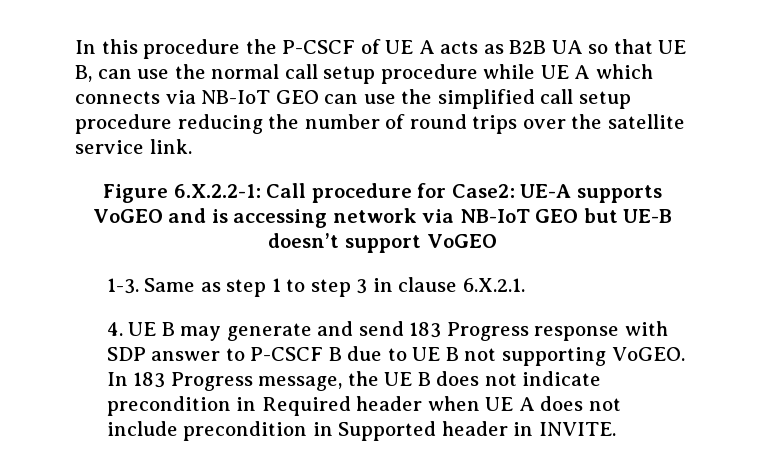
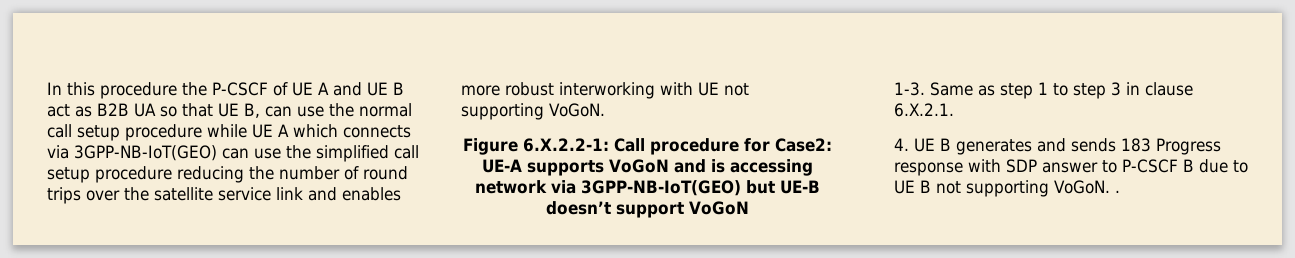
- In this procedure the P-CSCF of UE A acts as B2B UA so that UE B, can use the normal call setup procedure while UE A which connects via NB-IoT GEO can use the simplified call setup procedure reducing the number of round trips over the satellite service link.
+ In this procedure the P-CSCF of UE A and UE B act as B2B UA so that UE B, can use the normal call setup procedure while UE A which connects via 3GPP-NB-IoT(GEO) can use the simplified call setup procedure reducing the number of round trips over the satellite service link and enables more robust interworking with UE not supporting VoGoN.
- Figure 6.X.2.2-1: Call procedure for Case2: UE-A supports VoGEO and is accessing network via NB-IoT GEO but UE-B doesn’t support VoGEO
+ Figure 6.X.2.2-1: Call procedure for Case2: UE-A supports VoGoN and is accessing network via 3GPP-NB-IoT(GEO) but UE-B doesn’t support VoGoN
- 4. UE B may generate and send 183 Progress response with SDP answer to P-CSCF B due to UE B not supporting VoGEO. In 183 Progress message, the UE B does not indicate precondition in Required header when UE A does not include precondition in Supported header in INVITE.
+ 4. UE B generates and sends 183 Progress response with SDP answer to P-CSCF B due to UE B not supporting VoGoN. .

